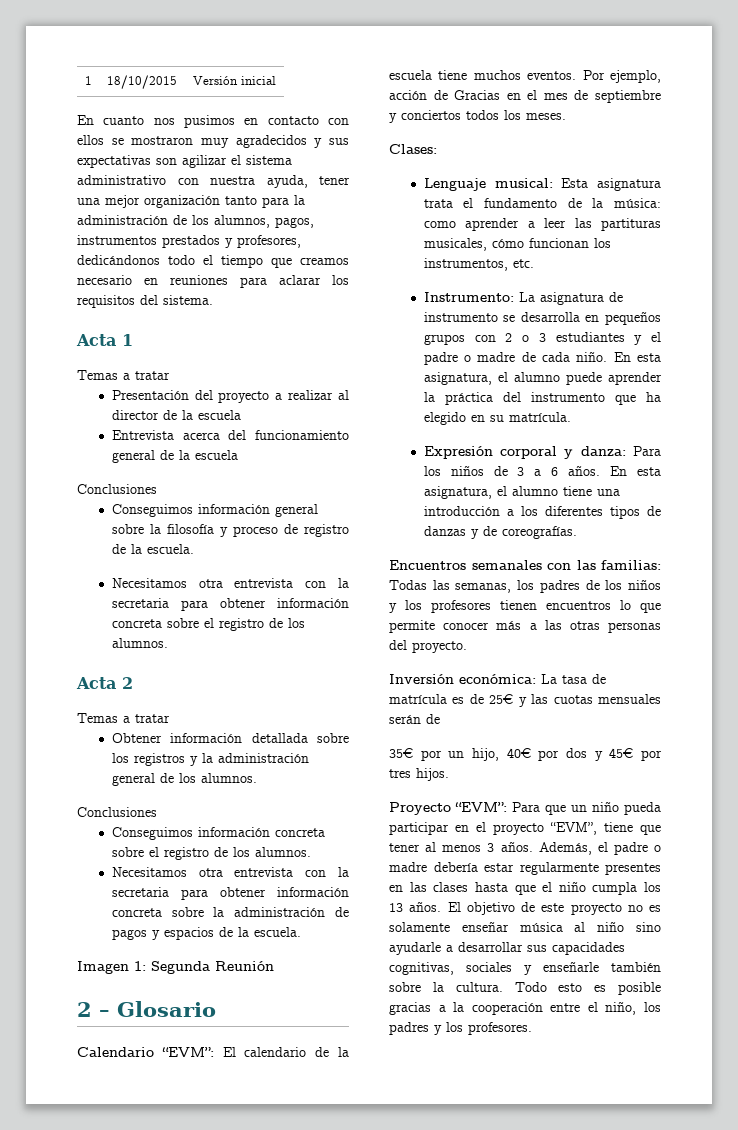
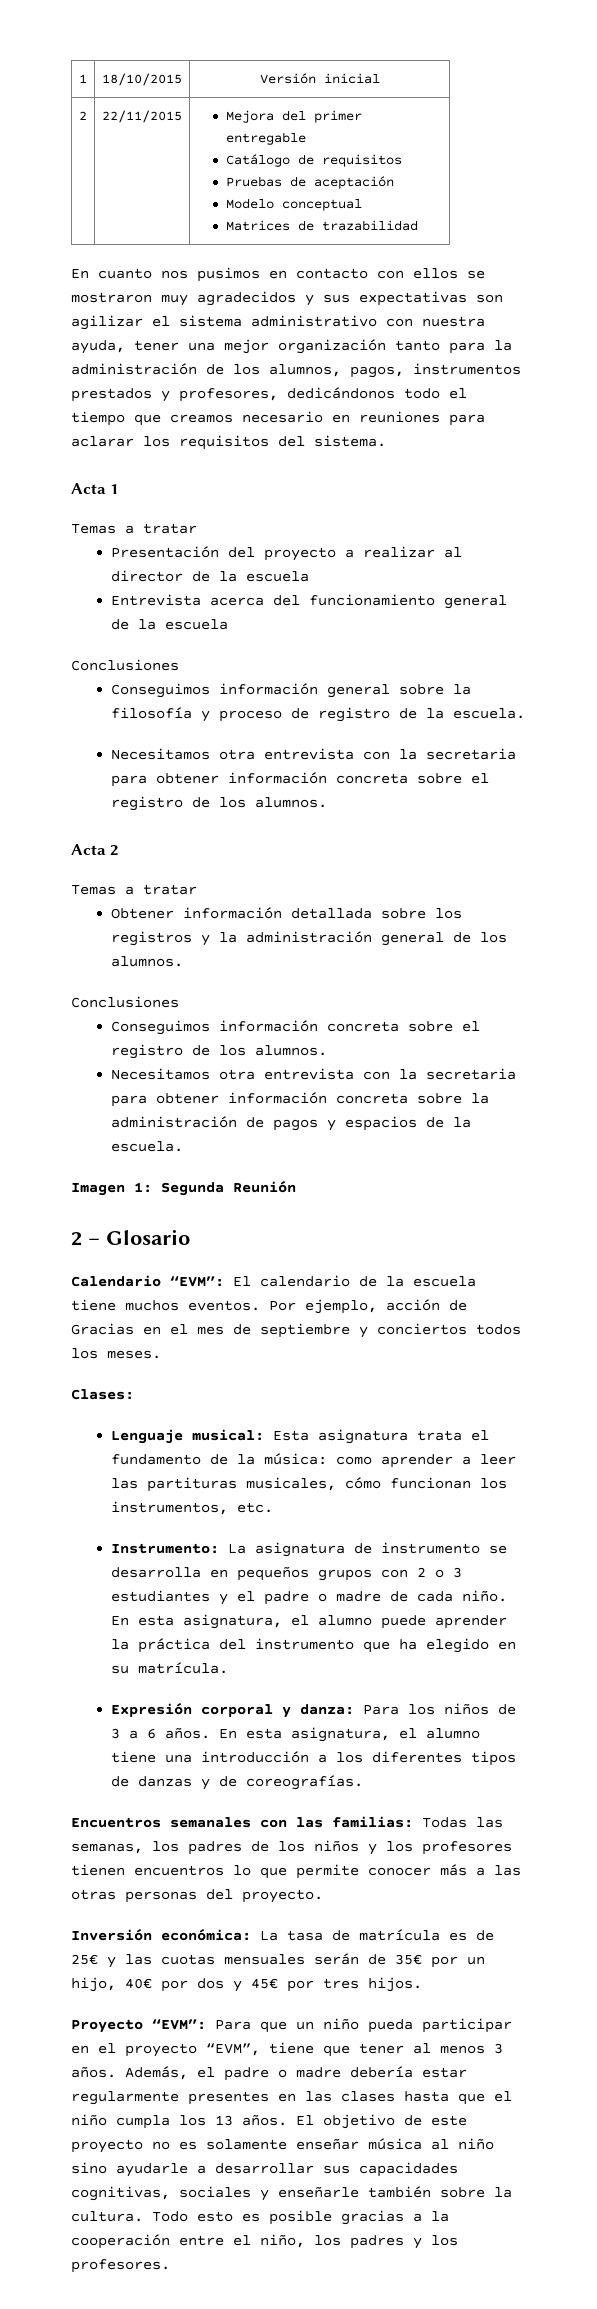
+ 2 | 22/11/2015 | Mejora del primer entregable
+ Catálogo de requisitos
+ Pruebas de aceptación
+ Modelo conceptual
+ Matrices de trazabilidad
- Inversión económica: La tasa de matrícula es de 25€ y las cuotas mensuales serán de
- 35€ por un hijo, 40€ por dos y 45€ por tres hijos.
+ Inversión económica: La tasa de matrícula es de 25€ y las cuotas mensuales serán de 35€ por un hijo, 40€ por dos y 45€ por tres hijos.

